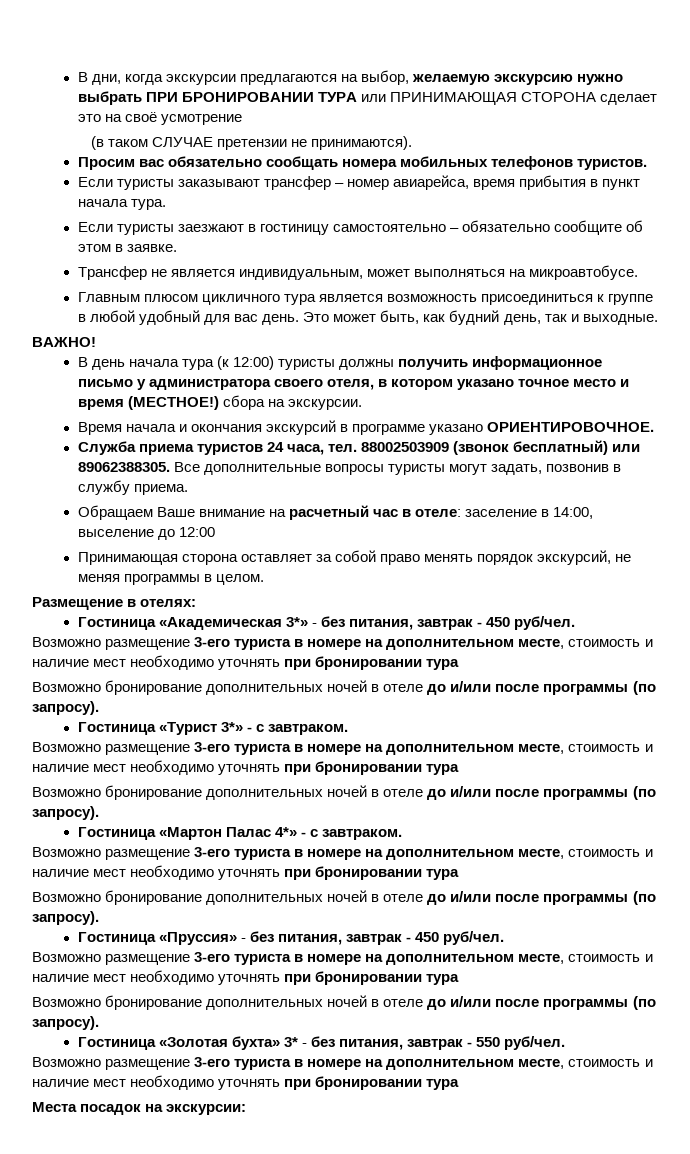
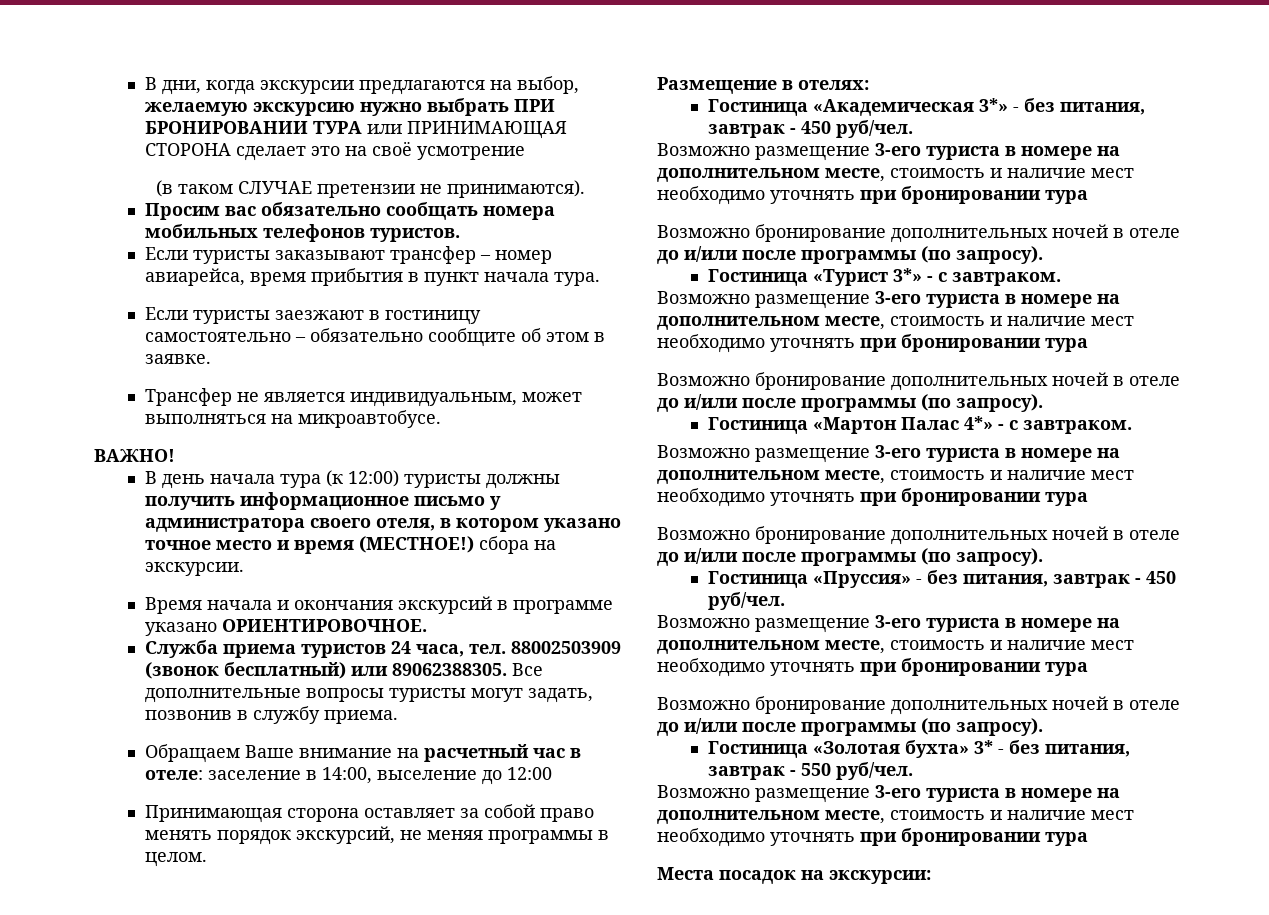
- Главным плюсом цикличного тура является возможность присоединиться к группе в любой удобный для вас день. Это может быть, как будний день, так и выходные.

